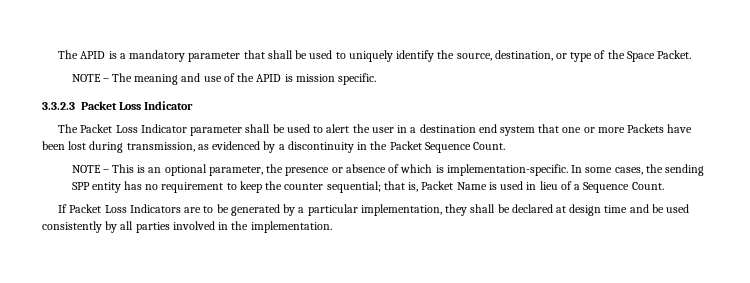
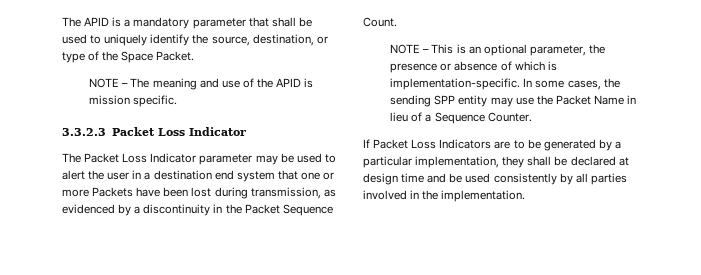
- The Packet Loss Indicator parameter shall be used to alert the user in a destination end system that one or more Packets have been lost during transmission, as evidenced by a discontinuity in the Packet Sequence Count.
+ The Packet Loss Indicator parameter may be used to alert the user in a destination end system that one or more Packets have been lost during transmission, as evidenced by a discontinuity in the Packet Sequence Count.
- In some cases, the sending SPP entity has no requirement to keep the counter sequential; that is, Packet Name is used in lieu of a Sequence Count.
+ In some cases, the sending SPP entity may use the Packet Name in lieu of a Sequence Counter.

